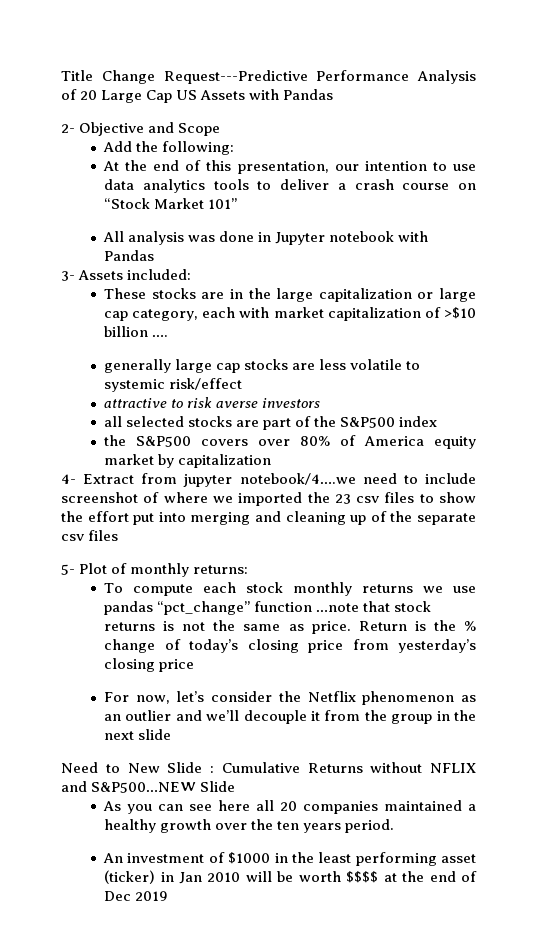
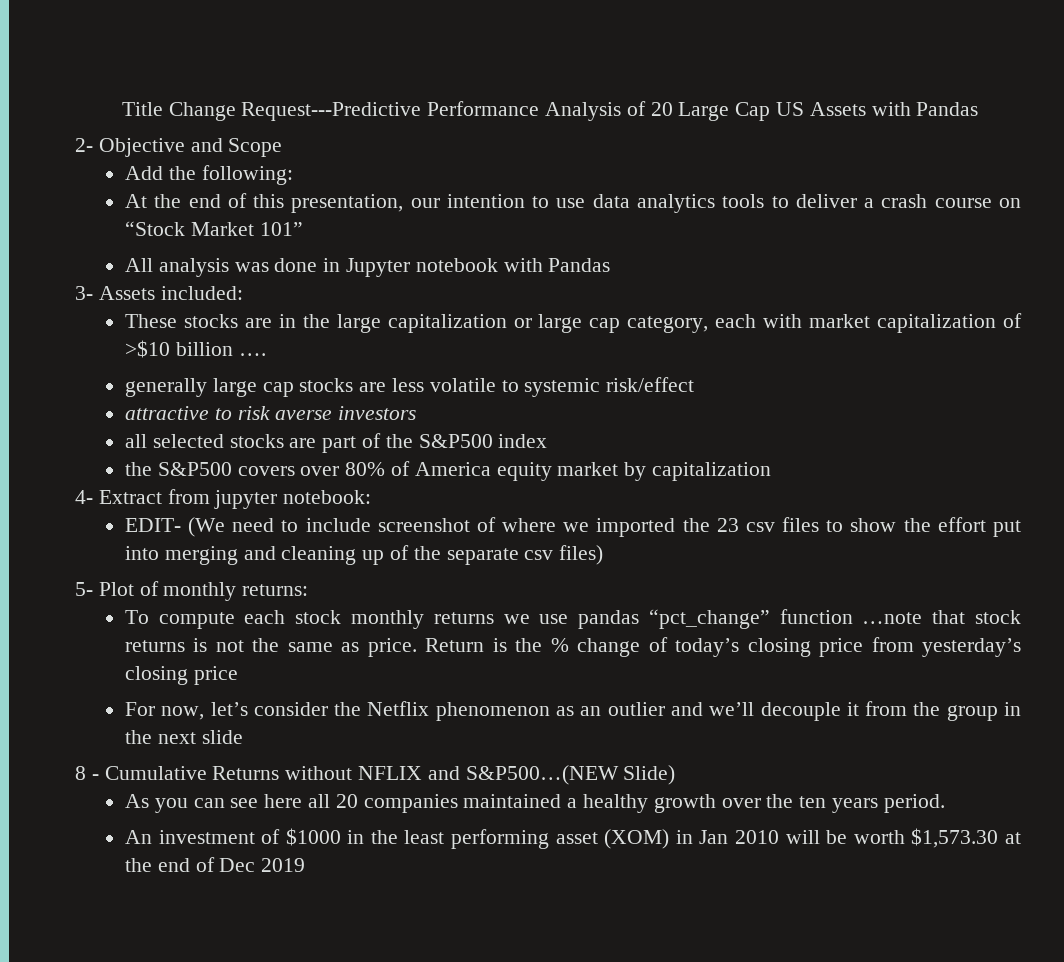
- 4- Extract from jupyter notebook/4….we need to include screenshot of where we imported the 23 csv files to show the effort put into merging and cleaning up of the separate csv files
+ 4- Extract from jupyter notebook:
+ EDIT- (We need to include screenshot of where we imported the 23 csv files to show the effort put into merging and cleaning up of the separate csv files)
- Need to New Slide : Cumulative Returns without NFLIX and S&P500…NEW Slide
+ 8 - Cumulative Returns without NFLIX and S&P500…(NEW Slide)
- An investment of $1000 in the least performing asset (ticker) in Jan 2010 will be worth $$$$ at the end of Dec 2019
+ An investment of $1000 in the least performing asset (XOM) in Jan 2010 will be worth $1,573.30 at the end of Dec 2019

